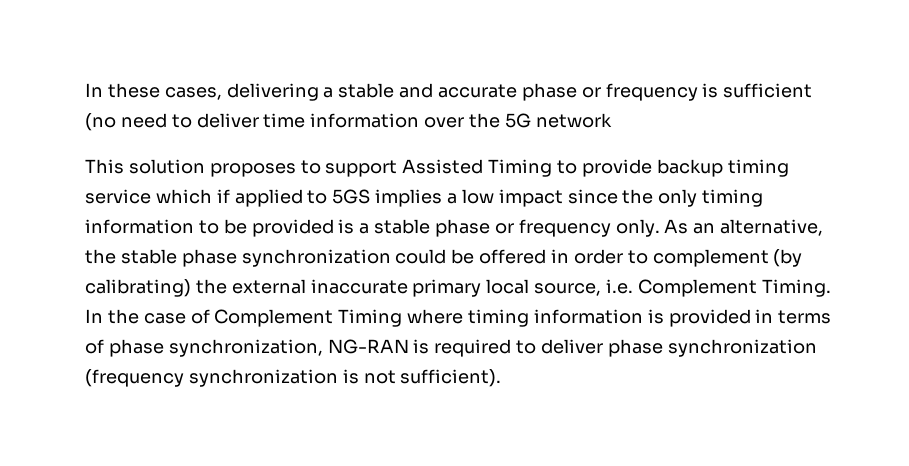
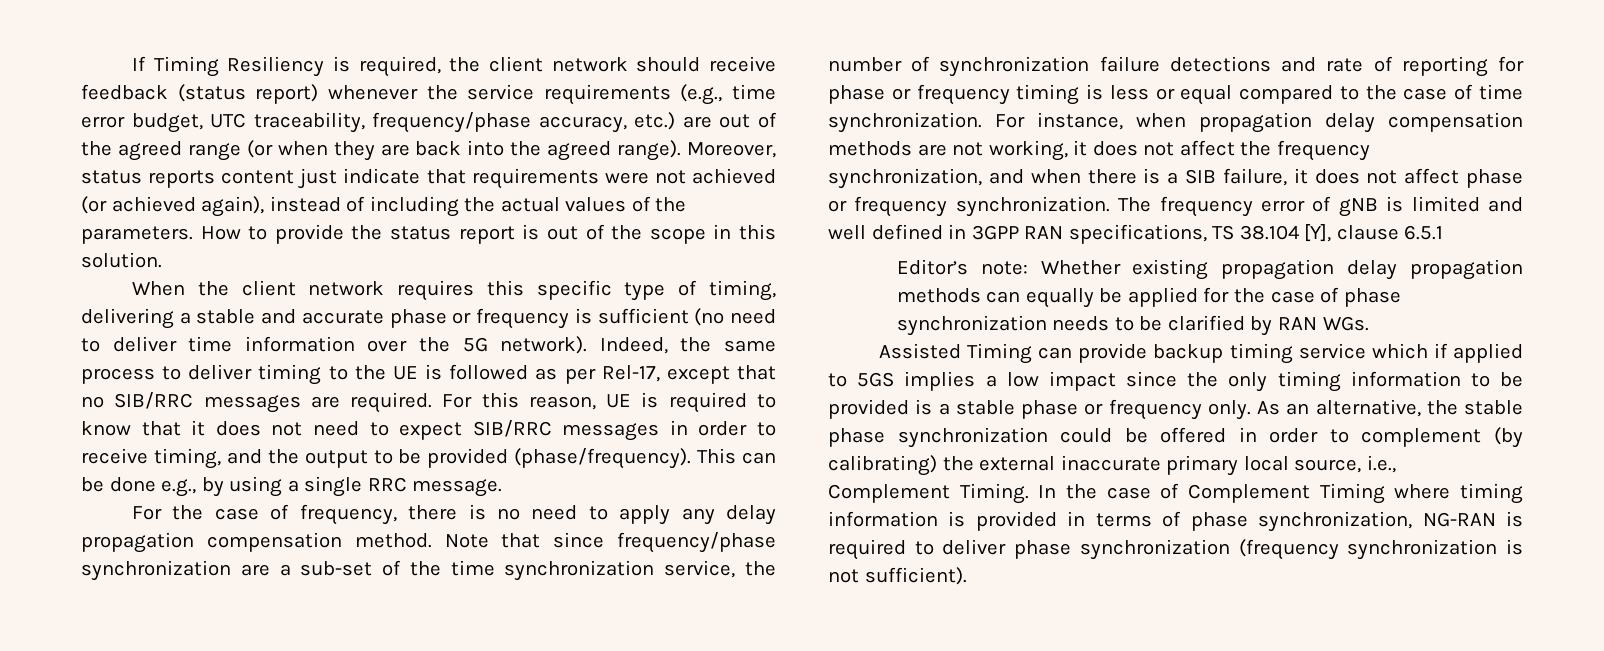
- In these cases, delivering a stable and accurate phase or frequency is sufficient (no need to deliver time information over the 5G network
- This solution proposes to support Assisted Timing to provide backup timing service which if applied to 5GS implies a low impact since the only timing information to be provided is a stable phase or frequency only.
+ If Timing Resiliency is required, the client network should receive feedback (status report) whenever the service requirements (e.g., time error budget, UTC traceability, frequency/phase accuracy, etc.) are out of the agreed range (or when they are back into the agreed range). Moreover, status reports content just indicate that requirements were not achieved (or achieved again), instead of including the actual values of the parameters. How to provide the status report is out of the scope in this solution.
+ When the client network requires this specific type of timing, delivering a stable and accurate phase or frequency is sufficient (no need to deliver time information over the 5G network). Indeed, the same process to deliver timing to the UE is followed as per Rel-17, except that no SIB/RRC messages are required. For this reason, UE is required to know that it does not need to expect SIB/RRC messages in order to receive timing, and the output to be provided (phase/frequency). This can be done e.g., by using a single RRC message.
+ For the case of frequency, there is no need to apply any delay propagation compensation method. Note that since frequency/phase synchronization are a sub-set of the time synchronization service, the number of synchronization failure detections and rate of reporting for phase or frequency timing is less or equal compared to the case of time synchronization. For instance, when propagation delay compensation methods are not working, it does not affect the frequency synchronization, and when there is a SIB failure, it does not affect phase or frequency synchronization. The frequency error of gNB is limited and well defined in 3GPP RAN specifications, TS 38.104 [Y], clause 6.5.1
+ Editor’s note: Whether existing propagation delay propagation methods can equally be applied for the case of phase synchronization needs to be clarified by RAN WGs.
+ Assisted Timing can provide backup timing service which if applied to 5GS implies a low impact since the only timing information to be provided is a stable phase or frequency only.
- As an alternative, the stable phase synchronization could be offered in order to complement (by calibrating) the external inaccurate primary local source, i.e. Complement Timing.
+ As an alternative, the stable phase synchronization could be offered in order to complement (by calibrating) the external inaccurate primary local source, i.e., Complement Timing.

